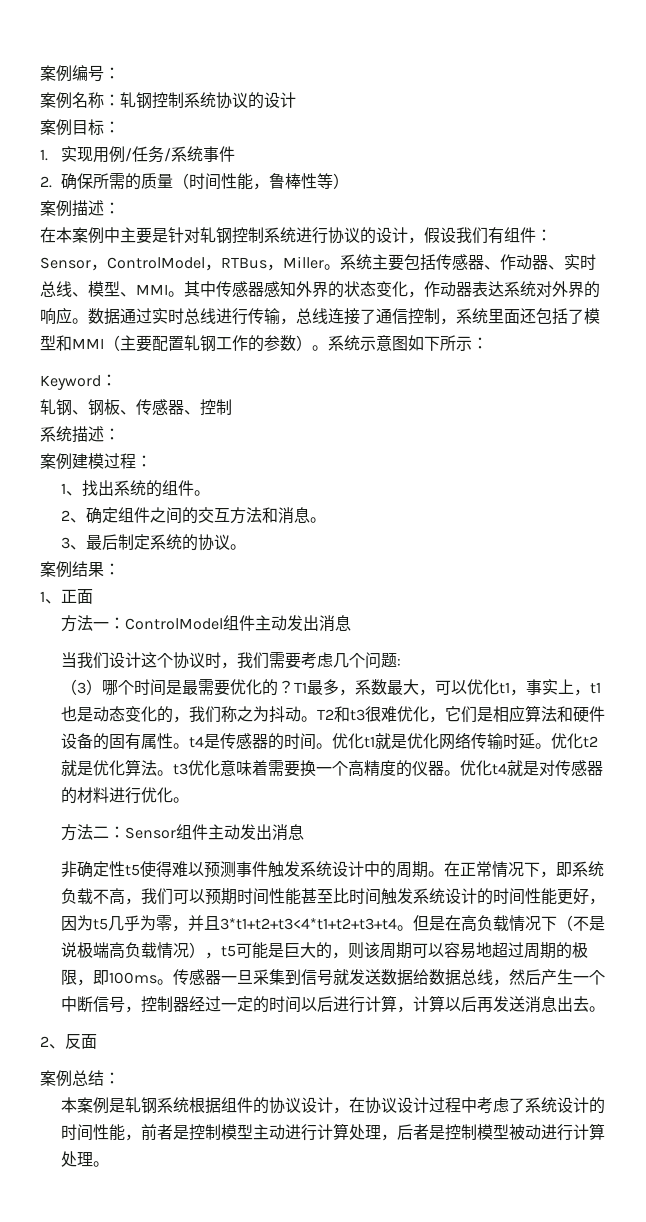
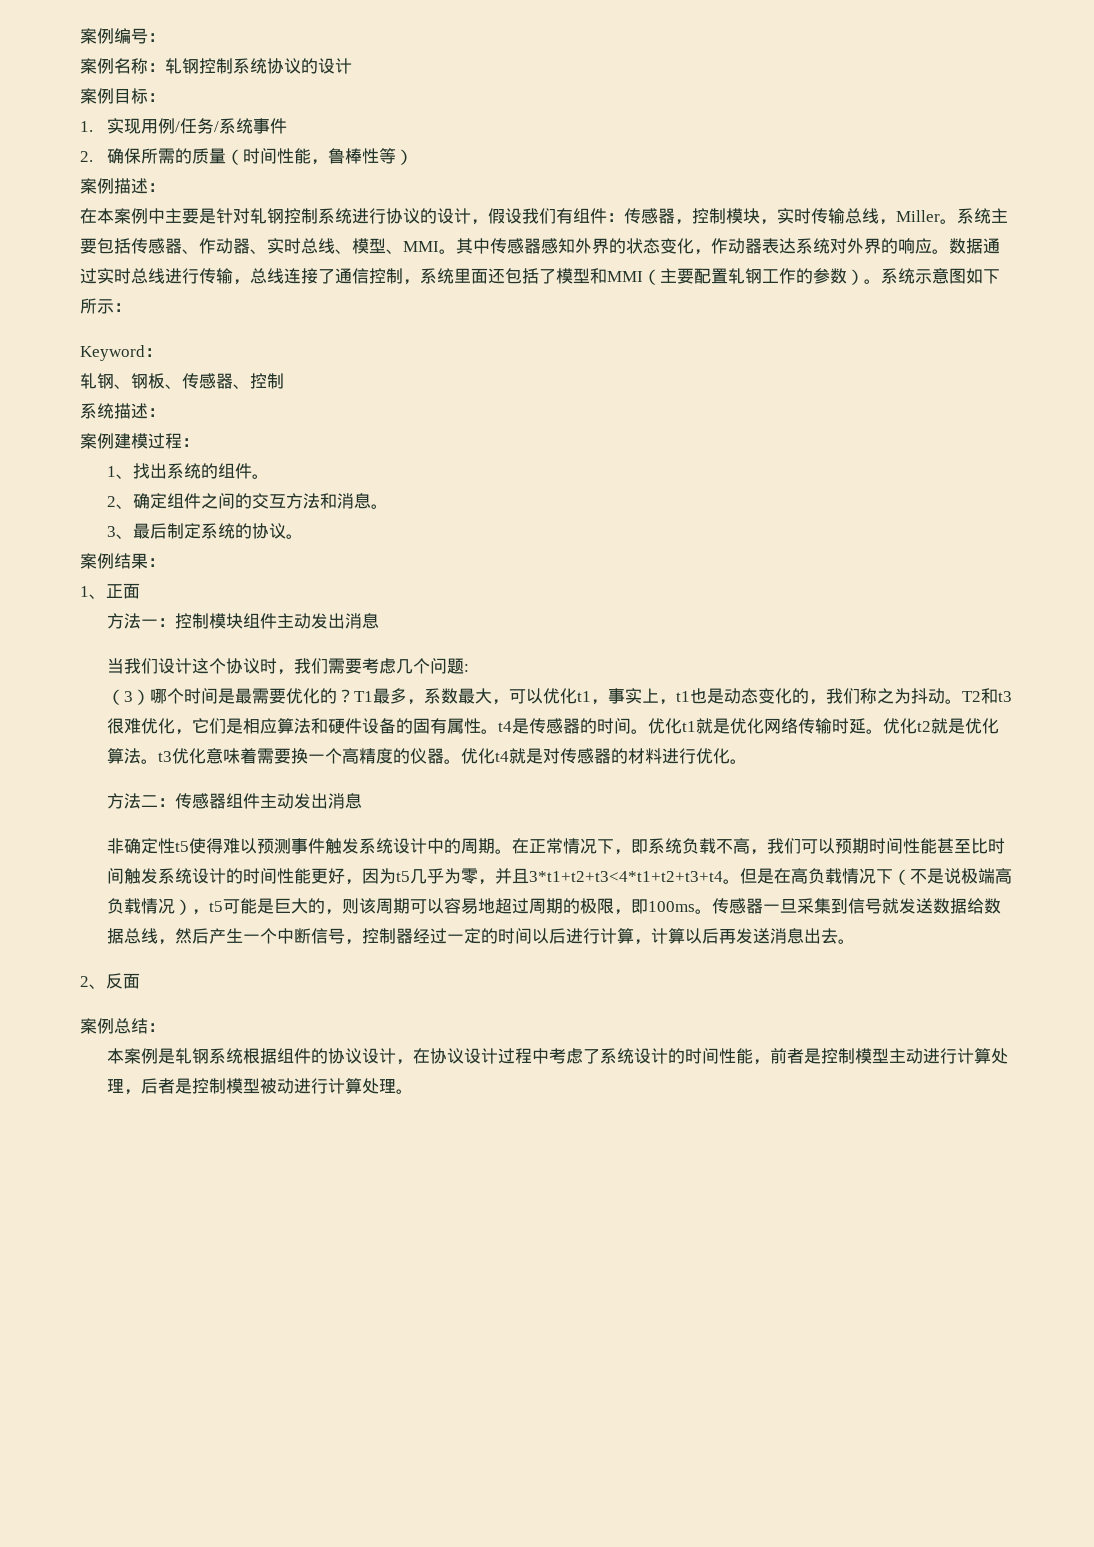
- 在本案例中主要是针对轧钢控制系统进行协议的设计，假设我们有组件：Sensor，ControlModel，RTBus，Miller。
+ 在本案例中主要是针对轧钢控制系统进行协议的设计，假设我们有组件：传感器，控制模块，实时传输总线，Miller。
- 方法一：ControlModel组件主动发出消息
+ 方法一：控制模块组件主动发出消息
- 方法二：Sensor组件主动发出消息
+ 方法二：传感器组件主动发出消息

